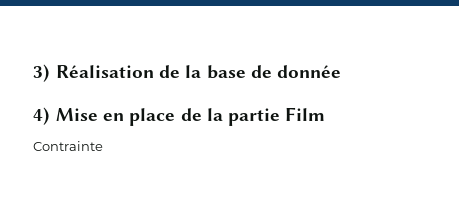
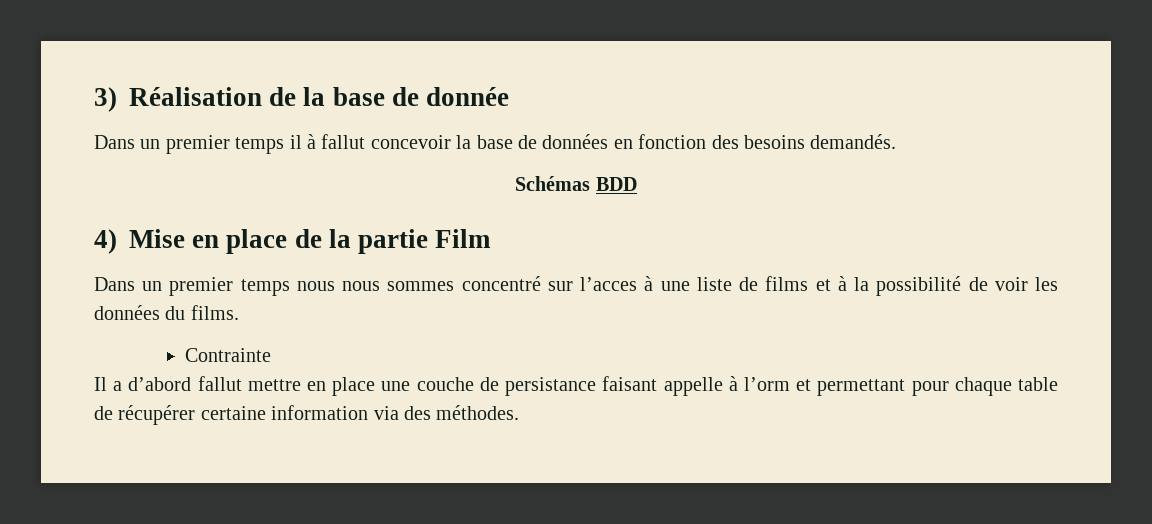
+ Dans un premier temps il à fallut concevoir la base de données en fonction des besoins demandés.
+ Schémas BDD
+ Dans un premier temps nous nous sommes concentré sur l’acces à une liste de films et à la possibilité de voir les données du films.
  Contrainte
+ Il a d’abord fallut mettre en place une couche de persistance faisant appelle à l’orm et permettant pour chaque table de récupérer certaine information via des méthodes.

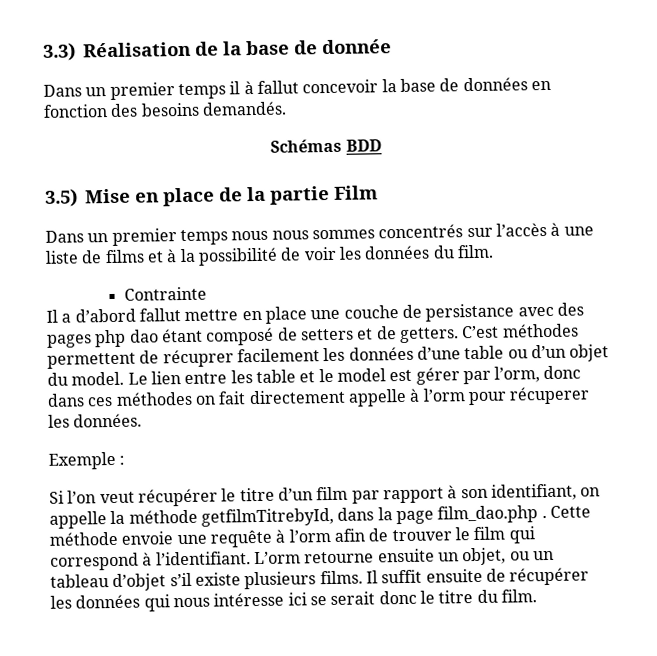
- 3) Réalisation de la base de donnée
+ 3.3) Réalisation de la base de donnée
- 4) Mise en place de la partie Film
+ 3.5) Mise en place de la partie Film
- Dans un premier temps nous nous sommes concentré sur l’acces à une liste de films et à la possibilité de voir les données du films.
+ Dans un premier temps nous nous sommes concentrés sur l’accès à une liste de films et à la possibilité de voir les données du film.
- Il a d’abord fallut mettre en place une couche de persistance faisant appelle à l’orm et permettant pour chaque table de récupérer certaine information via des méthodes.
+ Il a d’abord fallut mettre en place une couche de persistance avec des pages php dao étant composé de setters et de getters. C’est méthodes permettent de récuprer facilement les données d’une table ou d’un objet du model. Le lien entre les table et le model est gérer par l’orm, donc dans ces méthodes on fait directement appelle à l’orm pour récuperer les données.
+ Exemple :
+ Si l’on veut récupérer le titre d’un film par rapport à son identifiant, on appelle la méthode getfilmTitrebyId, dans la page film_dao.php . Cette méthode envoie une requête à l’orm afin de trouver le film qui correspond à l’identifiant. L’orm retourne ensuite un objet, ou un tableau d’objet s’il existe plusieurs films. Il suffit ensuite de récupérer les données qui nous intéresse ici se serait donc le titre du film.

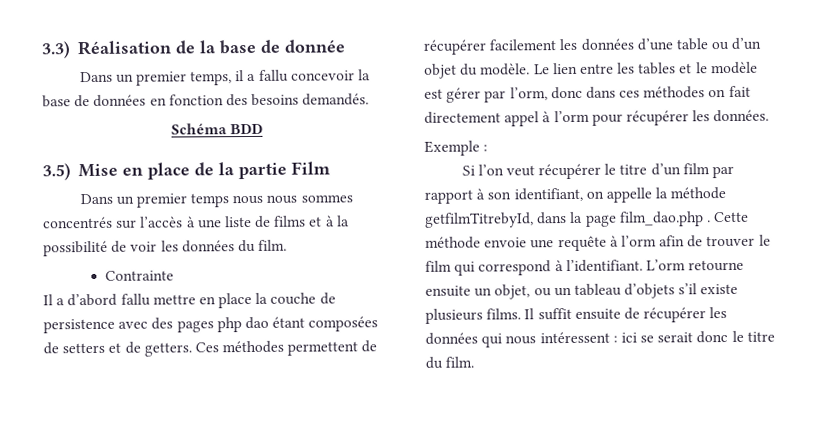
- Dans un premier temps il à fallut concevoir la base de données en fonction des besoins demandés.
+ Dans un premier temps, il a fallu concevoir la base de données en fonction des besoins demandés.
- Schémas BDD
+ Schéma BDD
- Il a d’abord fallut mettre en place une couche de persistance avec des pages php dao étant composé de setters et de getters.
+ Il a d’abord fallu mettre en place la couche de persistence avec des pages php dao étant composées de setters et de getters.
- C’est méthodes permettent de récuprer facilement les données d’une table ou d’un objet du model.
+ Ces méthodes permettent de récupérer facilement les données d’une table ou d’un objet du modèle.
- Le lien entre les table et le model est gérer par l’orm, donc dans ces méthodes on fait directement appelle à l’orm pour récuperer les données.
+ Le lien entre les tables et le modèle est gérer par l’orm, donc dans ces méthodes on fait directement appel à l’orm pour récupérer les données.
- L’orm retourne ensuite un objet, ou un tableau d’objet s’il existe plusieurs films.
+ L’orm retourne ensuite un objet, ou un tableau d’objets s’il existe plusieurs films.
- Il suffit ensuite de récupérer les données qui nous intéresse ici se serait donc le titre du film.
+ Il suffit ensuite de récupérer les données qui nous intéressent : ici se serait donc le titre du film.

